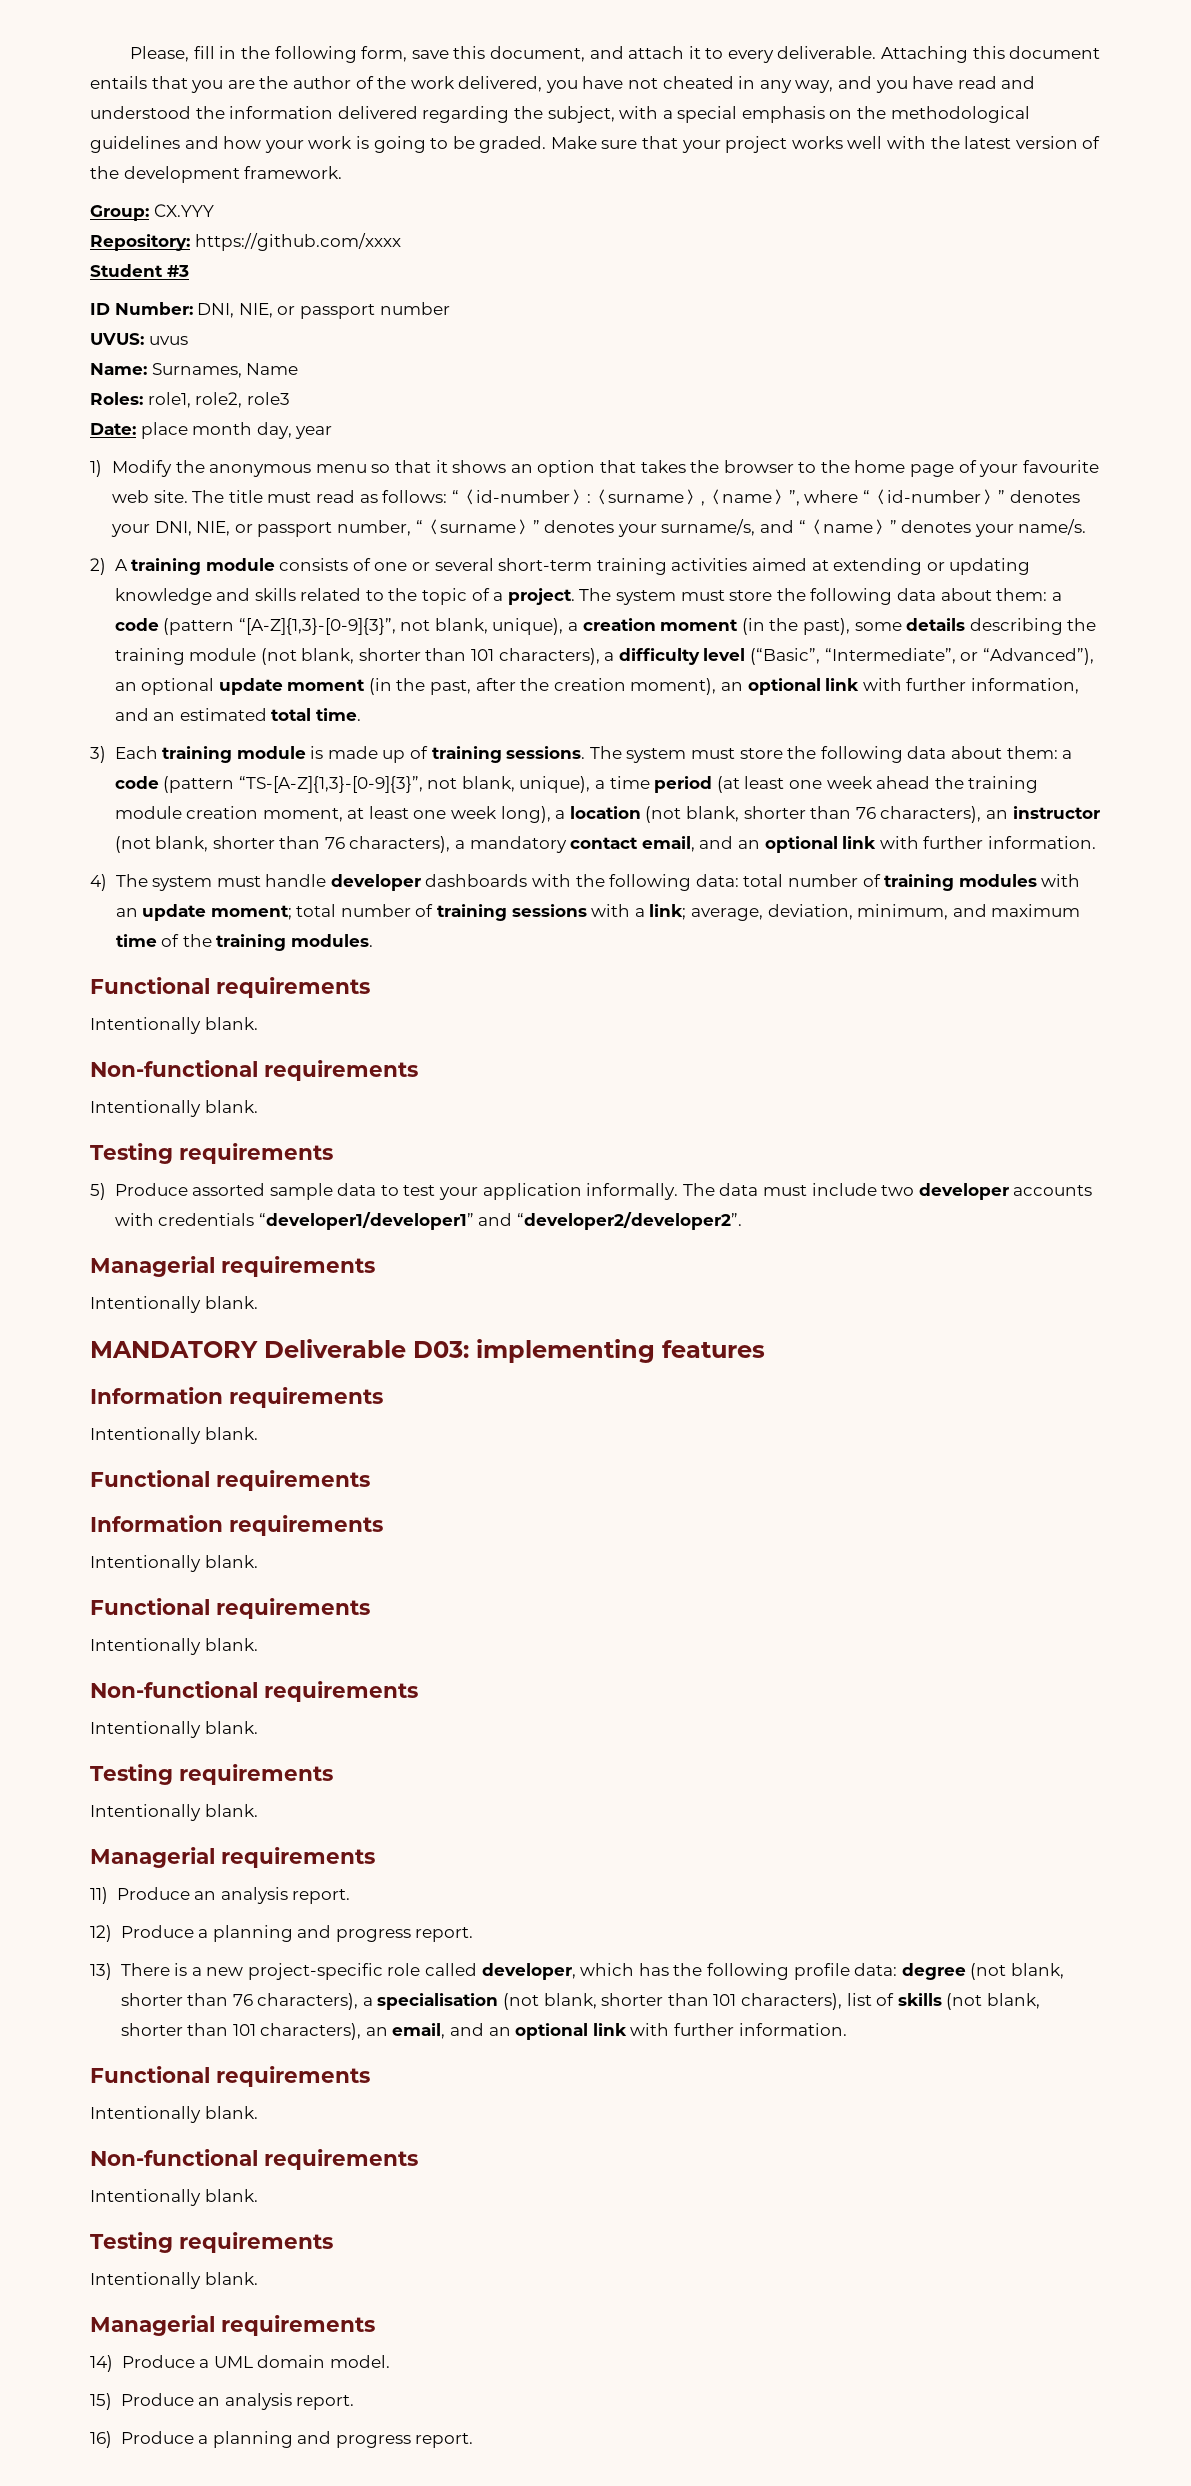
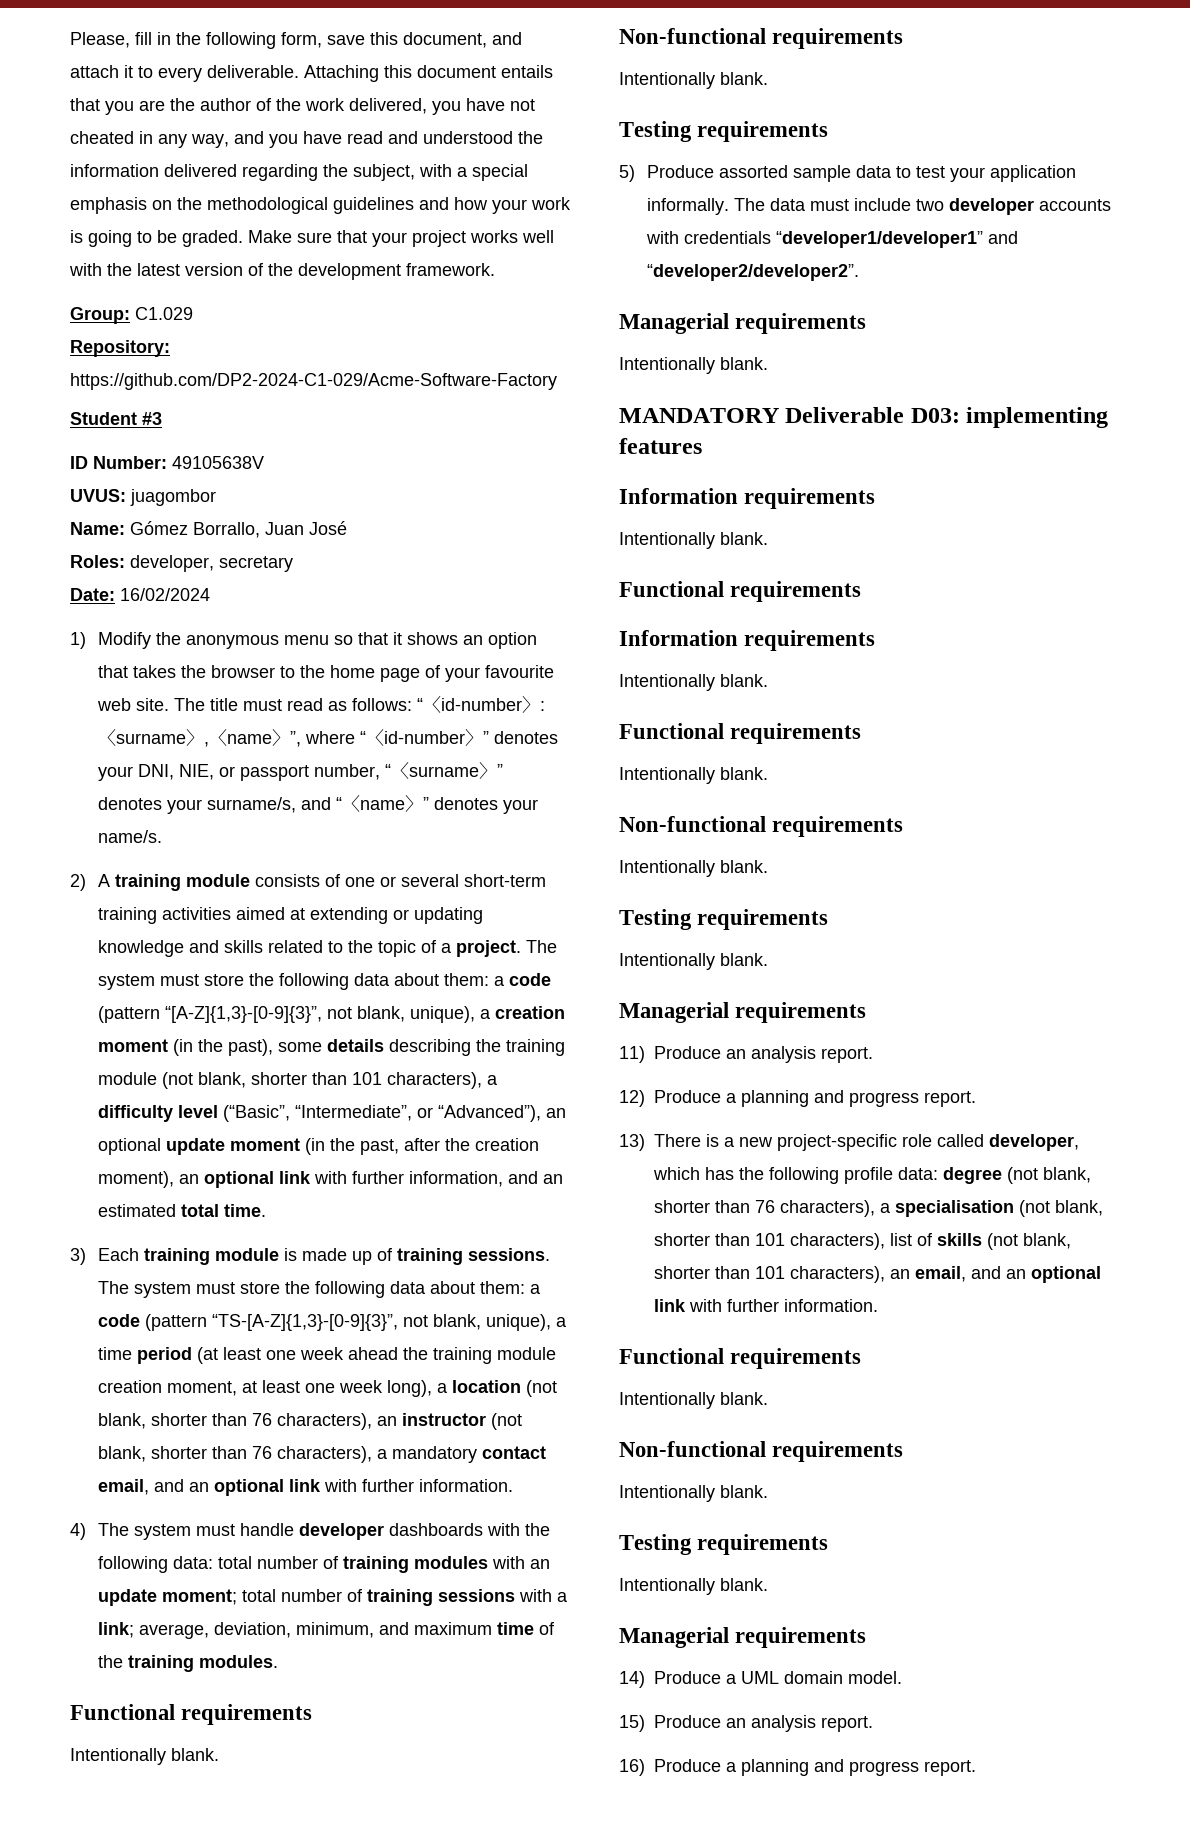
- Group: CX.YYY
+ Group: C1.029
- Repository: https://github.com/xxxx
+ Repository: https://github.com/DP2-2024-C1-029/Acme-Software-Factory
- ID Number: DNI, NIE, or passport number
+ ID Number: 49105638V
- UVUS: uvus
+ UVUS: juagombor
- Name: Surnames, Name
- Roles: role1, role2, role3
- Date: place month day, year
+ Name: Gómez Borrallo, Juan José
+ Roles: developer, secretary
+ Date: 16/02/2024

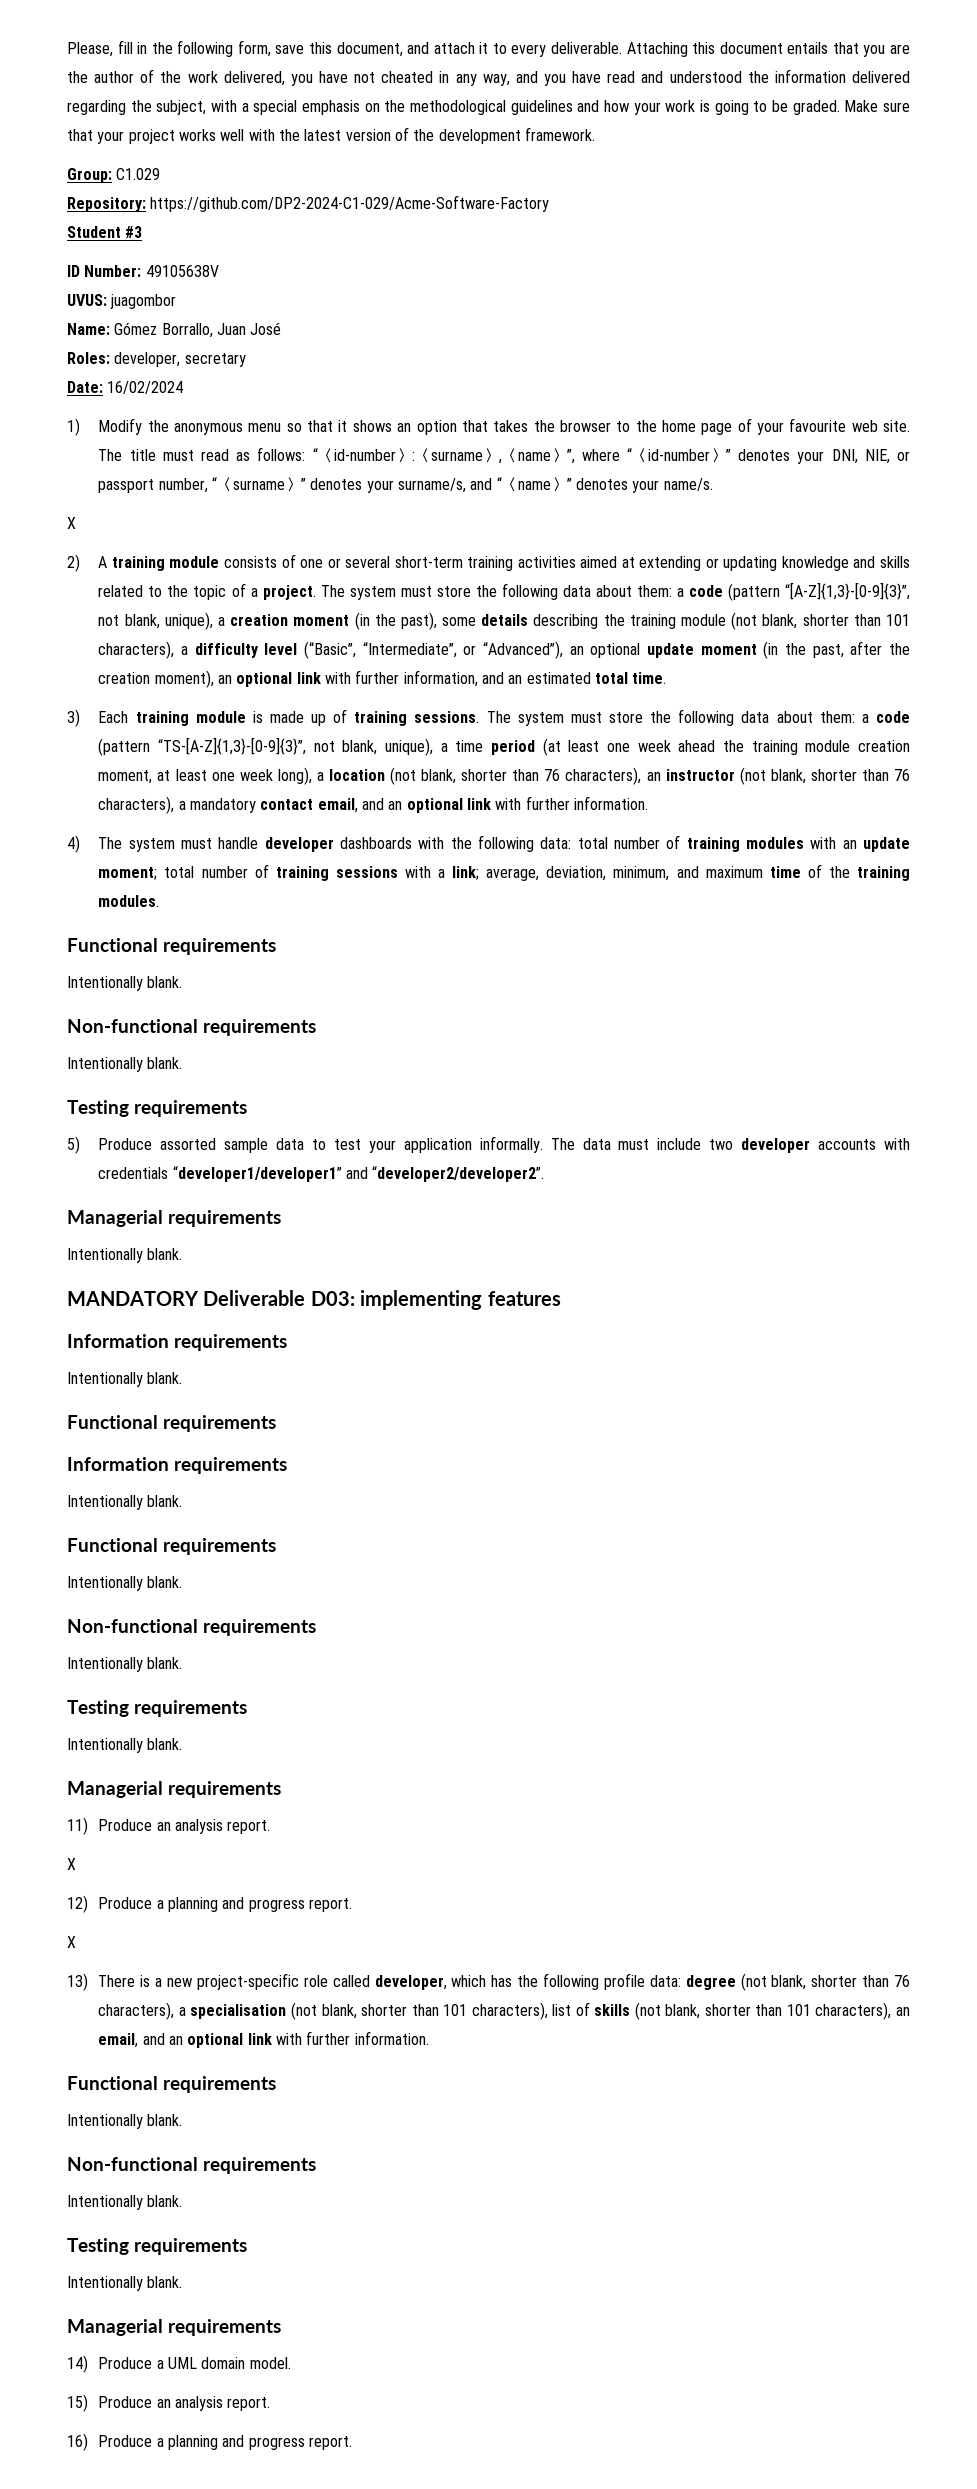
  The title must read as follows: “〈id-number〉:〈surname〉,〈name〉”, where “〈id-number〉” denotes your DNI, NIE, or passport number, “〈surname〉” denotes your surname/s, and “〈name〉” denotes your name/s.
+ X
  11) Produce an analysis report.
+ X
  12) Produce a planning and progress report.
+ X

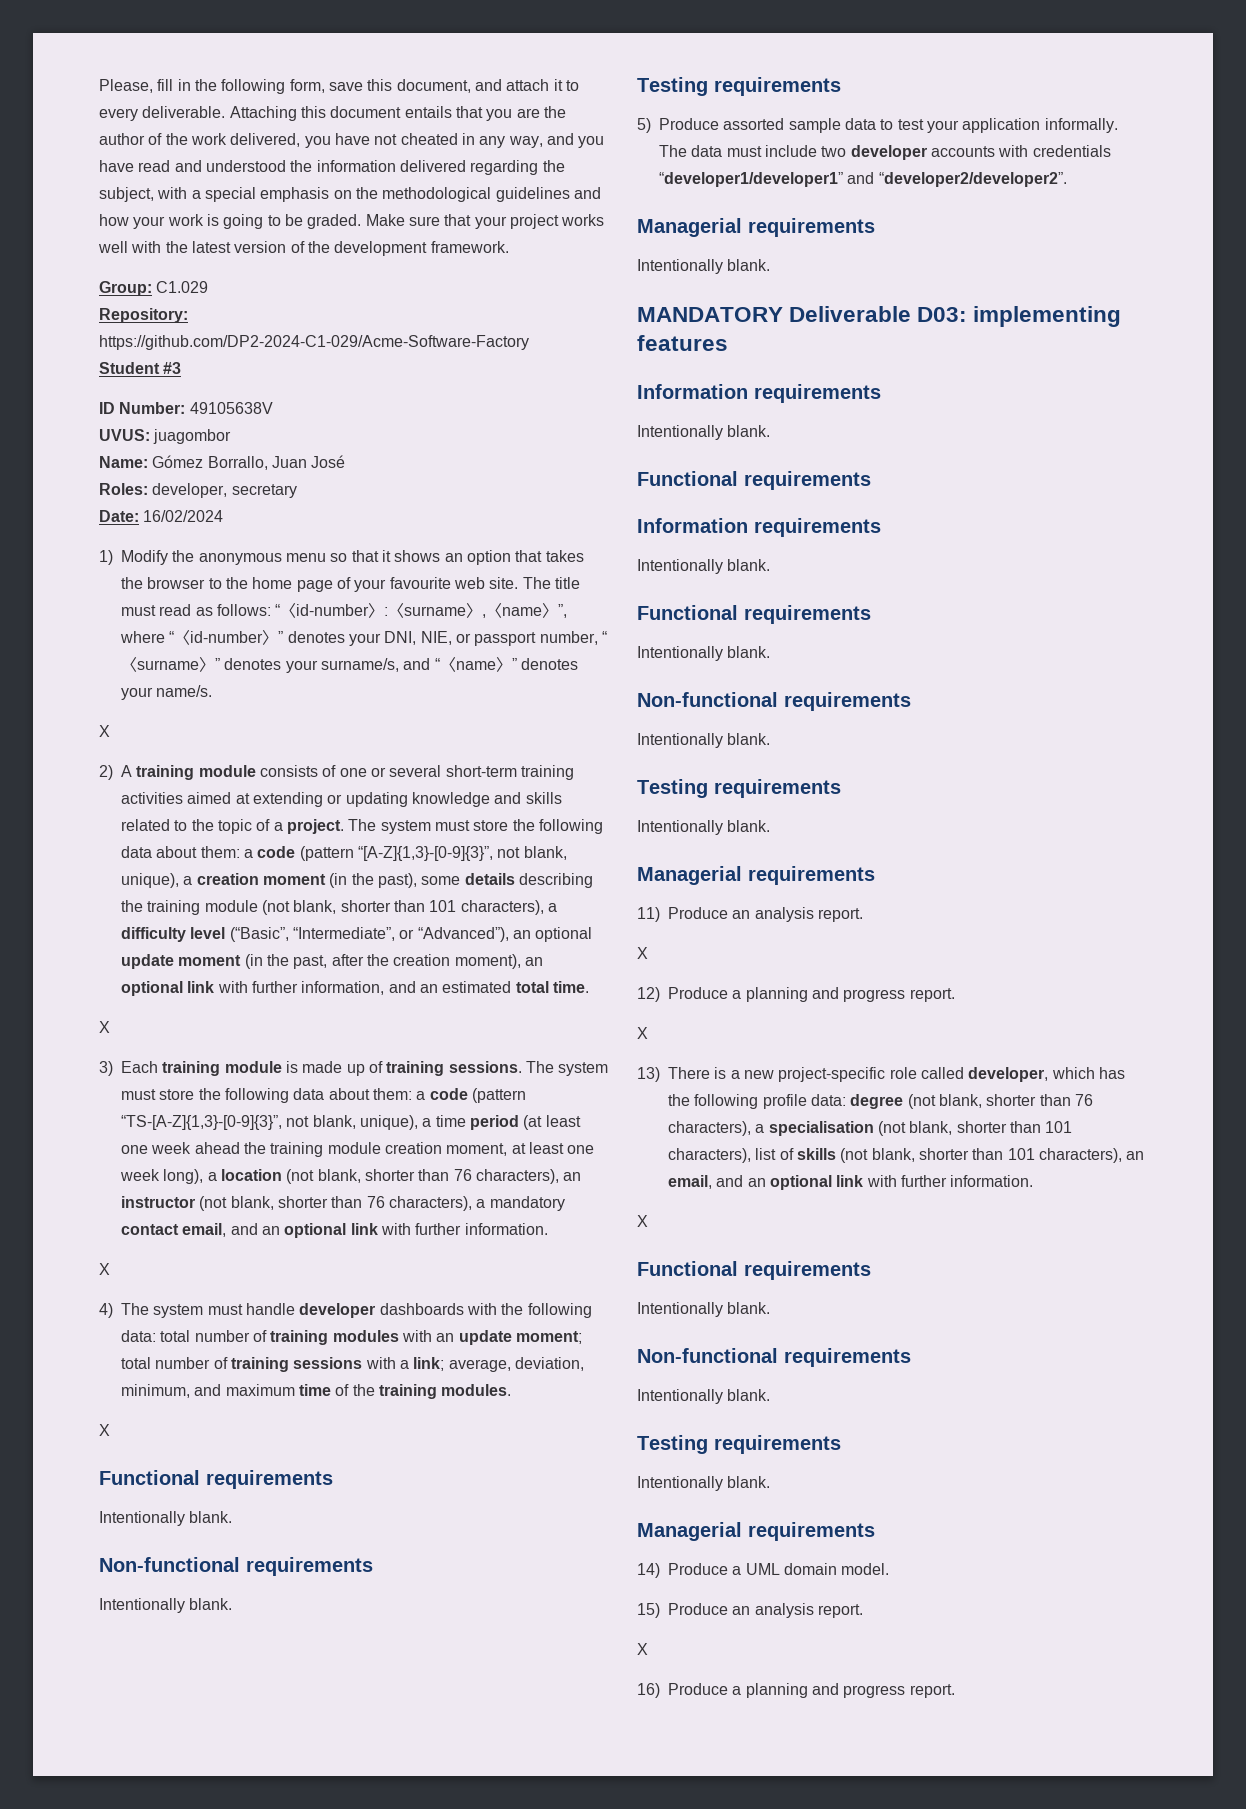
  a code (pattern “[A-Z]{1,3}-[0-9]{3}”, not blank, unique), a creation moment (in the past), some details describing the training module (not blank, shorter than 101 characters), a difficulty level (“Basic”, “Intermediate”, or “Advanced”), an optional update moment (in the past, after the creation moment), an optional link with further information, and an estimated total time.
+ X
  a code (pattern “TS-[A-Z]{1,3}-[0-9]{3}”, not blank, unique), a time period (at least one week ahead the training module creation moment, at least one week long), a location (not blank, shorter than 76 characters), an instructor (not blank, shorter than 76 characters), a mandatory contact email, and an optional link with further information.
+ X
  4) The system must handle developer dashboards with the following data: total number of training modules with an update moment; total number of training sessions with a link; average, deviation, minimum, and maximum time of the training modules.
+ X
  13) There is a new project-specific role called developer, which has the following profile data: degree (not blank, shorter than 76 characters), a specialisation (not blank, shorter than 101 characters), list of skills (not blank, shorter than 101 characters), an email, and an optional link with further information.
+ X
  15) Produce an analysis report.
+ X

